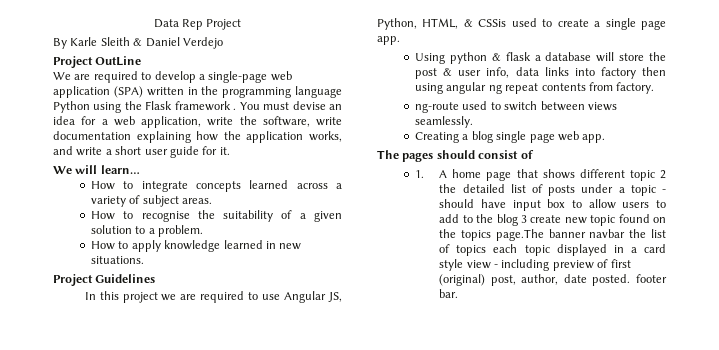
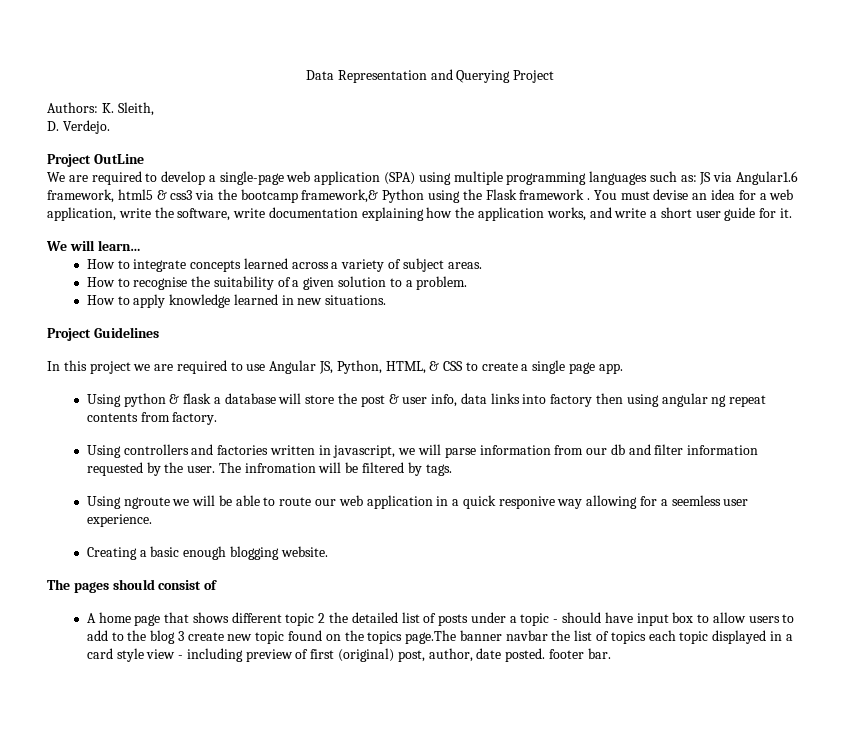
- Data Rep Project
- By Karle Sleith & Daniel Verdejo
+ Data Representation and Querying Project
+ Authors: K. Sleith,
+ D. Verdejo.
- We are required to develop a single-page web application (SPA) written in the programming language Python using the Flask framework .
+ We are required to develop a single-page web application (SPA) using multiple programming languages such as: JS via Angular1.6 framework, html5 & css3 via the bootcamp framework,& Python using the Flask framework .
- In this project we are required to use Angular JS, Python, HTML, & CSSis used to create a single page app.
+ In this project we are required to use Angular JS, Python, HTML, & CSS to create a single page app.
- ng-route used to switch between views seamlessly.
- Creating a blog single page web app.
+ Using controllers and factories written in javascript, we will parse information from our db and filter information requested by the user. The infromation will be filtered by tags.
+ Using ngroute we will be able to route our web application in a quick responive way allowing for a seemless user experience.
+ Creating a basic enough blogging website.
- 1. A home page that shows different topic 2 the detailed list of posts under a topic - should have input box to allow users to add to the blog 3 create new topic found on the topics page.The banner navbar the list of topics each topic displayed in a card style view - including preview of first (original) post, author, date posted. footer bar.
+ A home page that shows different topic 2 the detailed list of posts under a topic - should have input box to allow users to add to the blog 3 create new topic found on the topics page.The banner navbar the list of topics each topic displayed in a card style view - including preview of first (original) post, author, date posted. footer bar.

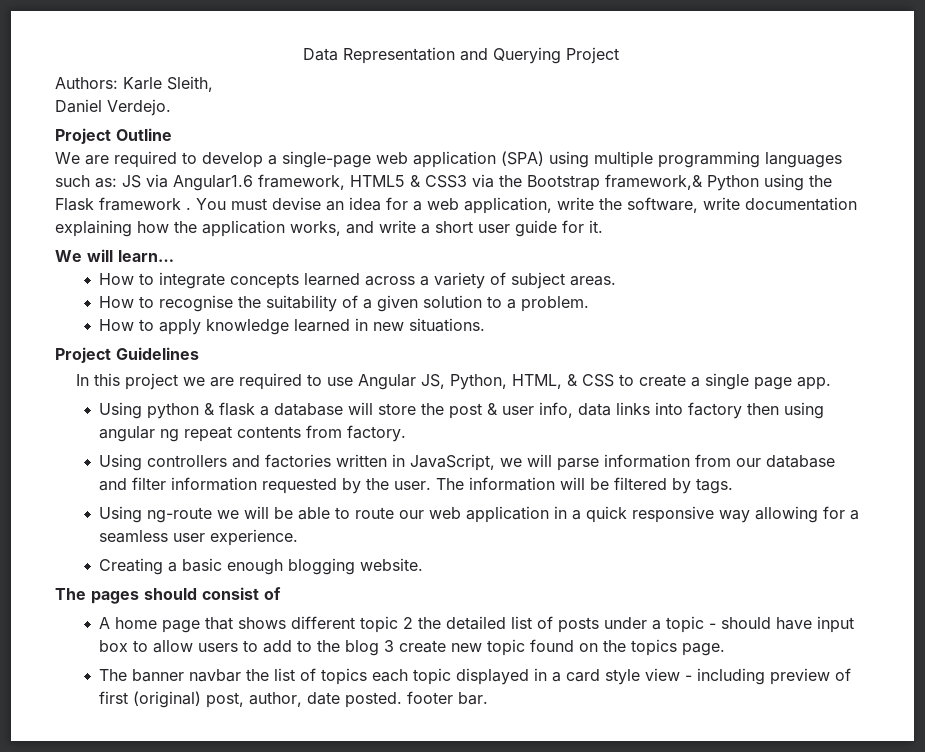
- Authors: K. Sleith,
+ Authors: Karle Sleith,
- D. Verdejo.
+ Daniel Verdejo.
- Project OutLine
+ Project Outline
- We are required to develop a single-page web application (SPA) using multiple programming languages such as: JS via Angular1.6 framework, html5 & css3 via the bootcamp framework,& Python using the Flask framework .
+ We are required to develop a single-page web application (SPA) using multiple programming languages such as: JS via Angular1.6 framework, HTML5 & CSS3 via the Bootstrap framework,& Python using the Flask framework .
- Using controllers and factories written in javascript, we will parse information from our db and filter information requested by the user.
+ Using controllers and factories written in JavaScript, we will parse information from our database and filter information requested by the user.
- The infromation will be filtered by tags.
+ The information will be filtered by tags.
- Using ngroute we will be able to route our web application in a quick responive way allowing for a seemless user experience.
+ Using ng-route we will be able to route our web application in a quick responsive way allowing for a seamless user experience.
- A home page that shows different topic 2 the detailed list of posts under a topic - should have input box to allow users to add to the blog 3 create new topic found on the topics page.The banner navbar the list of topics each topic displayed in a card style view - including preview of first (original) post, author, date posted. footer bar.
+ A home page that shows different topic 2 the detailed list of posts under a topic - should have input box to allow users to add to the blog 3 create new topic found on the topics page.
+ The banner navbar the list of topics each topic displayed in a card style view - including preview of first (original) post, author, date posted. footer bar.

